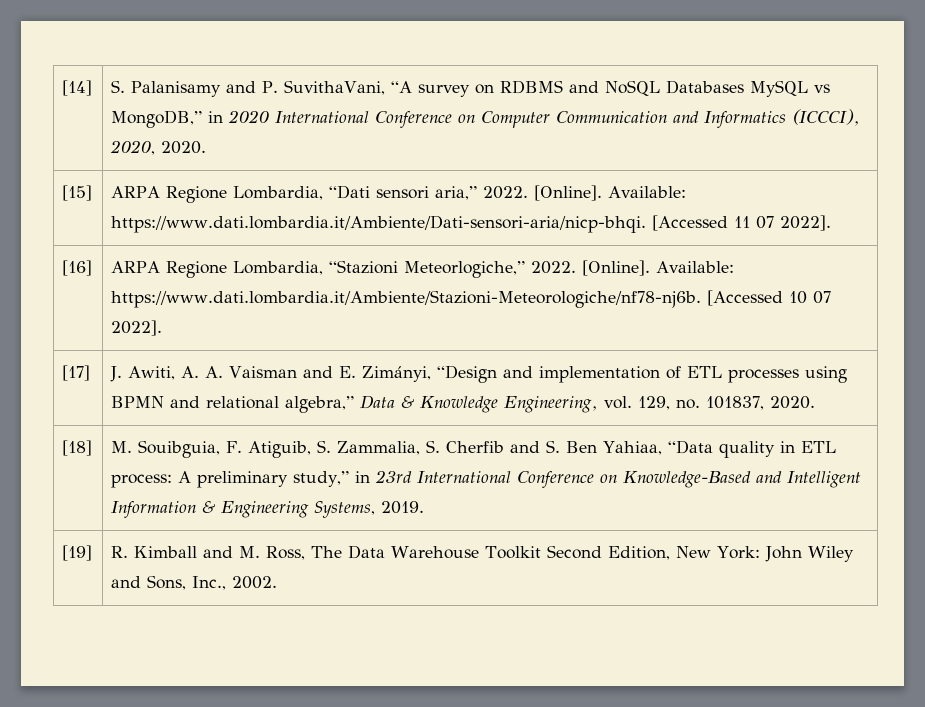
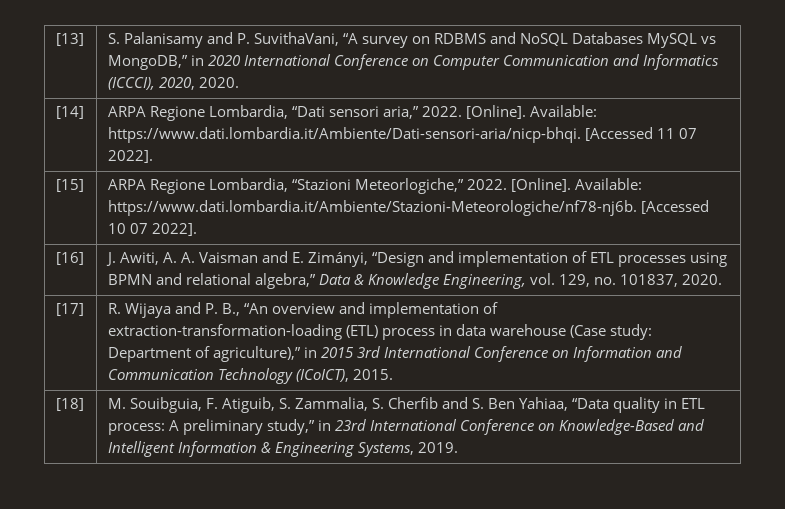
- [14] | S. Palanisamy and P. SuvithaVani, “A survey on RDBMS and NoSQL Databases MySQL vs MongoDB,” in 2020 International Conference on Computer Communication and Informatics (ICCCI), 2020, 2020.
+ [13] | S. Palanisamy and P. SuvithaVani, “A survey on RDBMS and NoSQL Databases MySQL vs MongoDB,” in 2020 International Conference on Computer Communication and Informatics (ICCCI), 2020, 2020.
- [15] | ARPA Regione Lombardia, “Dati sensori aria,” 2022. [Online]. Available: https://www.dati.lombardia.it/Ambiente/Dati-sensori-aria/nicp-bhqi. [Accessed 11 07 2022].
+ [14] | ARPA Regione Lombardia, “Dati sensori aria,” 2022. [Online]. Available: https://www.dati.lombardia.it/Ambiente/Dati-sensori-aria/nicp-bhqi. [Accessed 11 07 2022].
- [16] | ARPA Regione Lombardia, “Stazioni Meteorlogiche,” 2022. [Online]. Available: https://www.dati.lombardia.it/Ambiente/Stazioni-Meteorologiche/nf78-nj6b. [Accessed 10 07 2022].
+ [15] | ARPA Regione Lombardia, “Stazioni Meteorlogiche,” 2022. [Online]. Available: https://www.dati.lombardia.it/Ambiente/Stazioni-Meteorologiche/nf78-nj6b. [Accessed 10 07 2022].
- [17] | J. Awiti, A. A. Vaisman and E. Zimányi, “Design and implementation of ETL processes using BPMN and relational algebra,” Data & Knowledge Engineering, vol. 129, no. 101837, 2020.
+ [16] | J. Awiti, A. A. Vaisman and E. Zimányi, “Design and implementation of ETL processes using BPMN and relational algebra,” Data & Knowledge Engineering, vol. 129, no. 101837, 2020.
+ [17] | R. Wijaya and P. B., “An overview and implementation of extraction-transformation-loading (ETL) process in data warehouse (Case study: Department of agriculture),” in 2015 3rd International Conference on Information and Communication Technology (ICoICT), 2015.
- [19] | R. Kimball and M. Ross, The Data Warehouse Toolkit Second Edition, New York: John Wiley and Sons, Inc., 2002.

